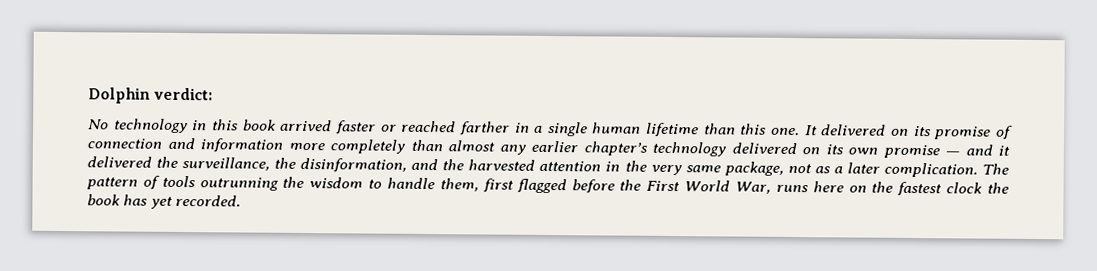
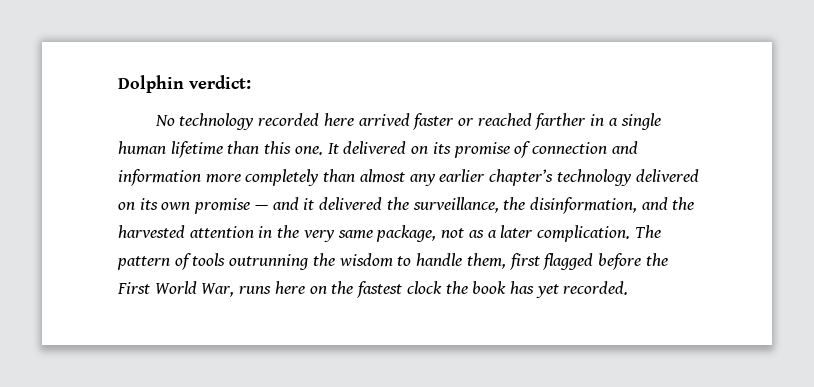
- No technology in this book arrived faster or reached farther in a single human lifetime than this one.
+ No technology recorded here arrived faster or reached farther in a single human lifetime than this one.

